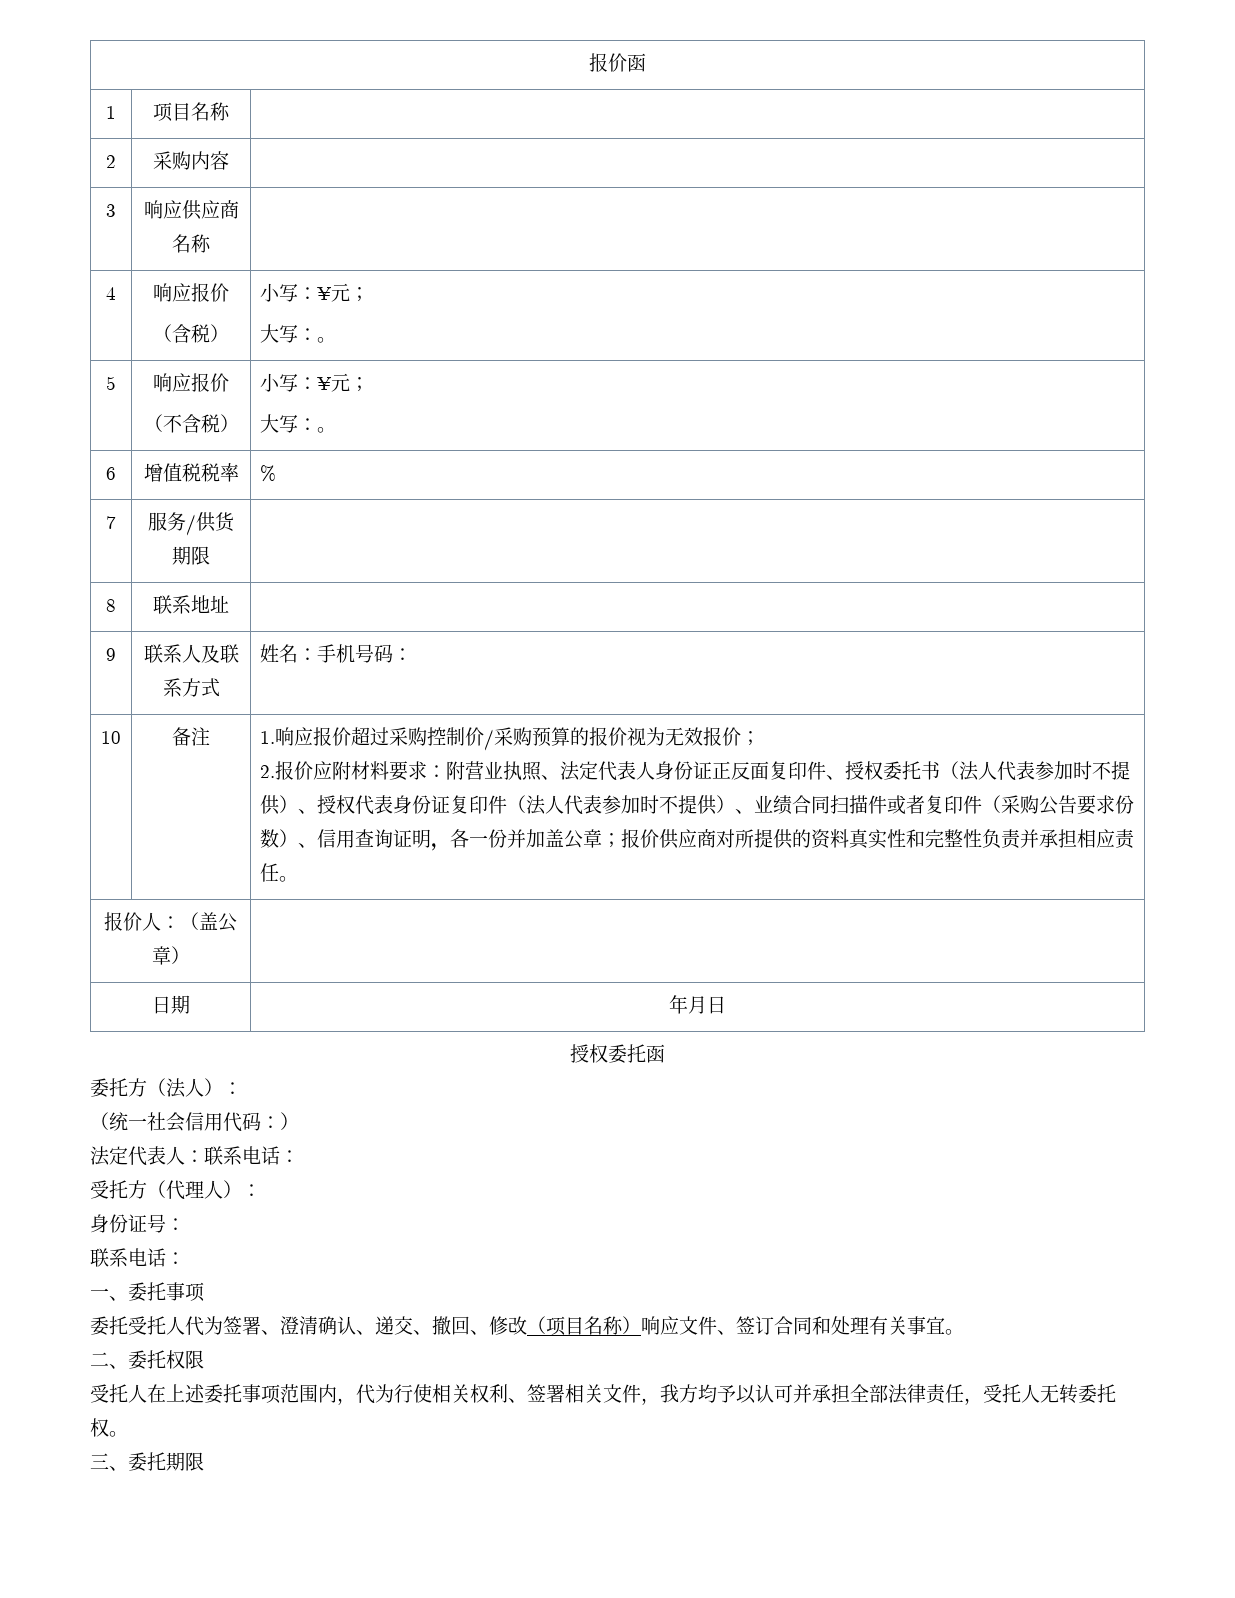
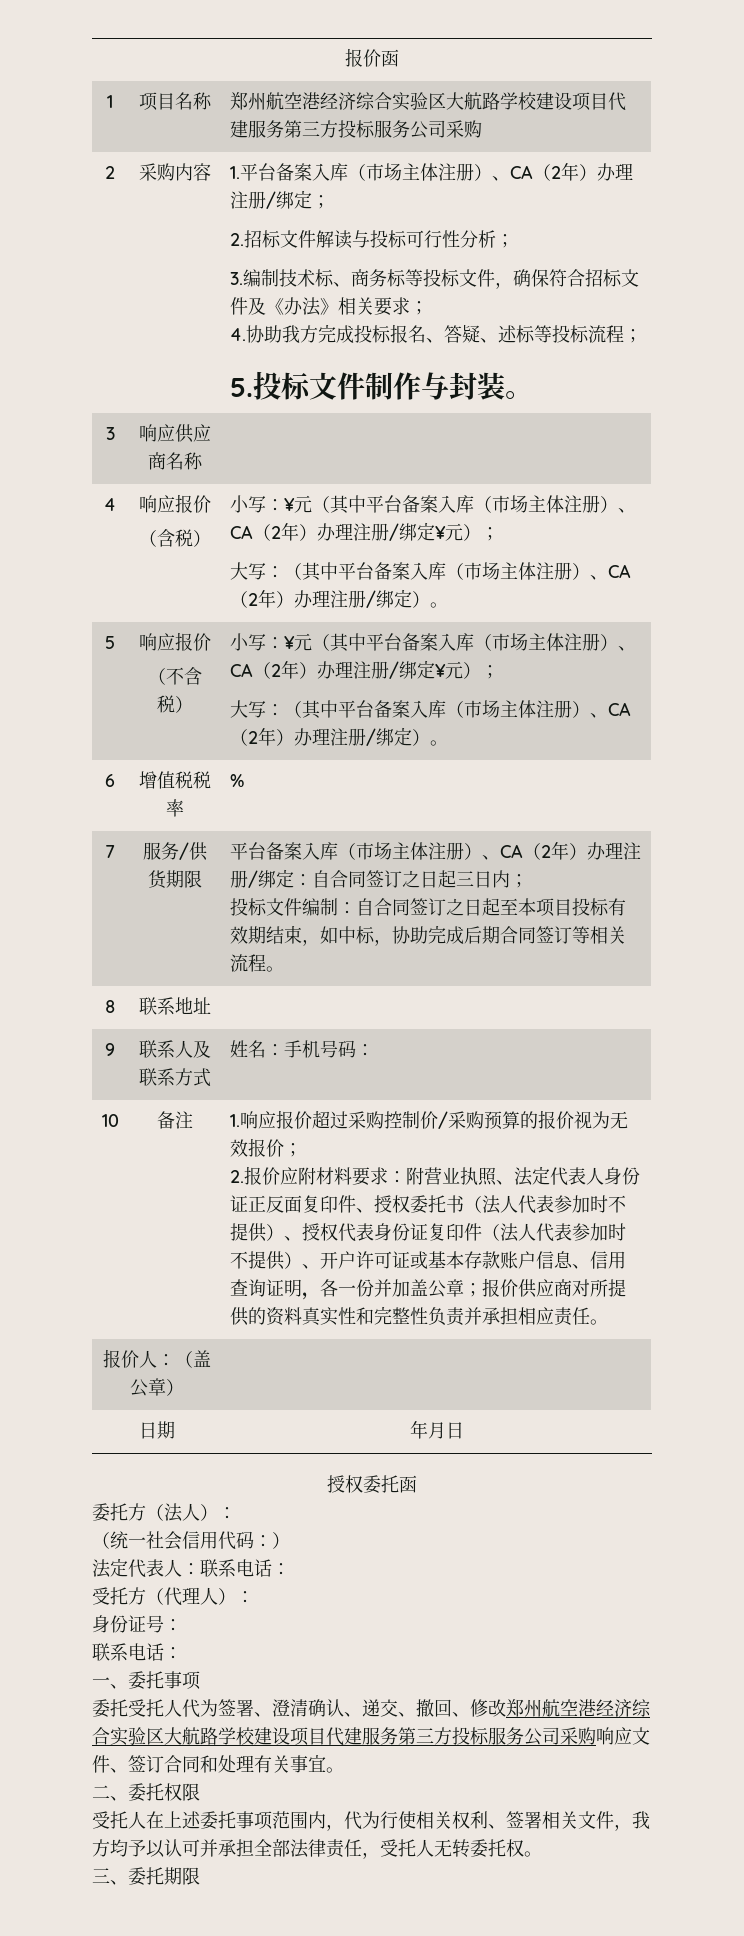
- 1 | 项目名称 |
- 2 | 采购内容 |
+ 1 | 项目名称 | 郑州航空港经济综合实验区大航路学校建设项目代建服务第三方投标服务公司采购
+ 2 | 采购内容 | 1.平台备案入库（市场主体注册）、CA（2年）办理注册/绑定；
+ 2.招标文件解读与投标可行性分析；
+ 3.编制技术标、商务标等投标文件，确保符合招标文件及《办法》相关要求；
+ 4.协助我方完成投标报名、答疑、述标等投标流程；
+ 5.投标文件制作与封装。
- （含税） | 小写：¥元；
- 大写：。
+ （含税） | 小写：¥元（其中平台备案入库（市场主体注册）、CA（2年）办理注册/绑定¥元）；
+ 大写：（其中平台备案入库（市场主体注册）、CA（2年）办理注册/绑定）。
- （不含税） | 小写：¥元；
- 大写：。
+ （不含税） | 小写：¥元（其中平台备案入库（市场主体注册）、CA（2年）办理注册/绑定¥元）；
+ 大写：（其中平台备案入库（市场主体注册）、CA（2年）办理注册/绑定）。
+ 平台备案入库（市场主体注册）、CA（2年）办理注册/绑定：自合同签订之日起三日内；
+ 投标文件编制：自合同签订之日起至本项目投标有效期结束，如中标，协助完成后期合同签订等相关流程。
- 2.报价应附材料要求：附营业执照、法定代表人身份证正反面复印件、授权委托书（法人代表参加时不提供）、授权代表身份证复印件（法人代表参加时不提供）、业绩合同扫描件或者复印件（采购公告要求份数）、信用查询证明，各一份并加盖公章；报价供应商对所提供的资料真实性和完整性负责并承担相应责任。
+ 2.报价应附材料要求：附营业执照、法定代表人身份证正反面复印件、授权委托书（法人代表参加时不提供）、授权代表身份证复印件（法人代表参加时不提供）、开户许可证或基本存款账户信息、信用查询证明，各一份并加盖公章；报价供应商对所提供的资料真实性和完整性负责并承担相应责任。
- 委托受托人代为签署、澄清确认、递交、撤回、修改（项目名称）响应文件、签订合同和处理有关事宜。
+ 委托受托人代为签署、澄清确认、递交、撤回、修改郑州航空港经济综合实验区大航路学校建设项目代建服务第三方投标服务公司采购响应文件、签订合同和处理有关事宜。

